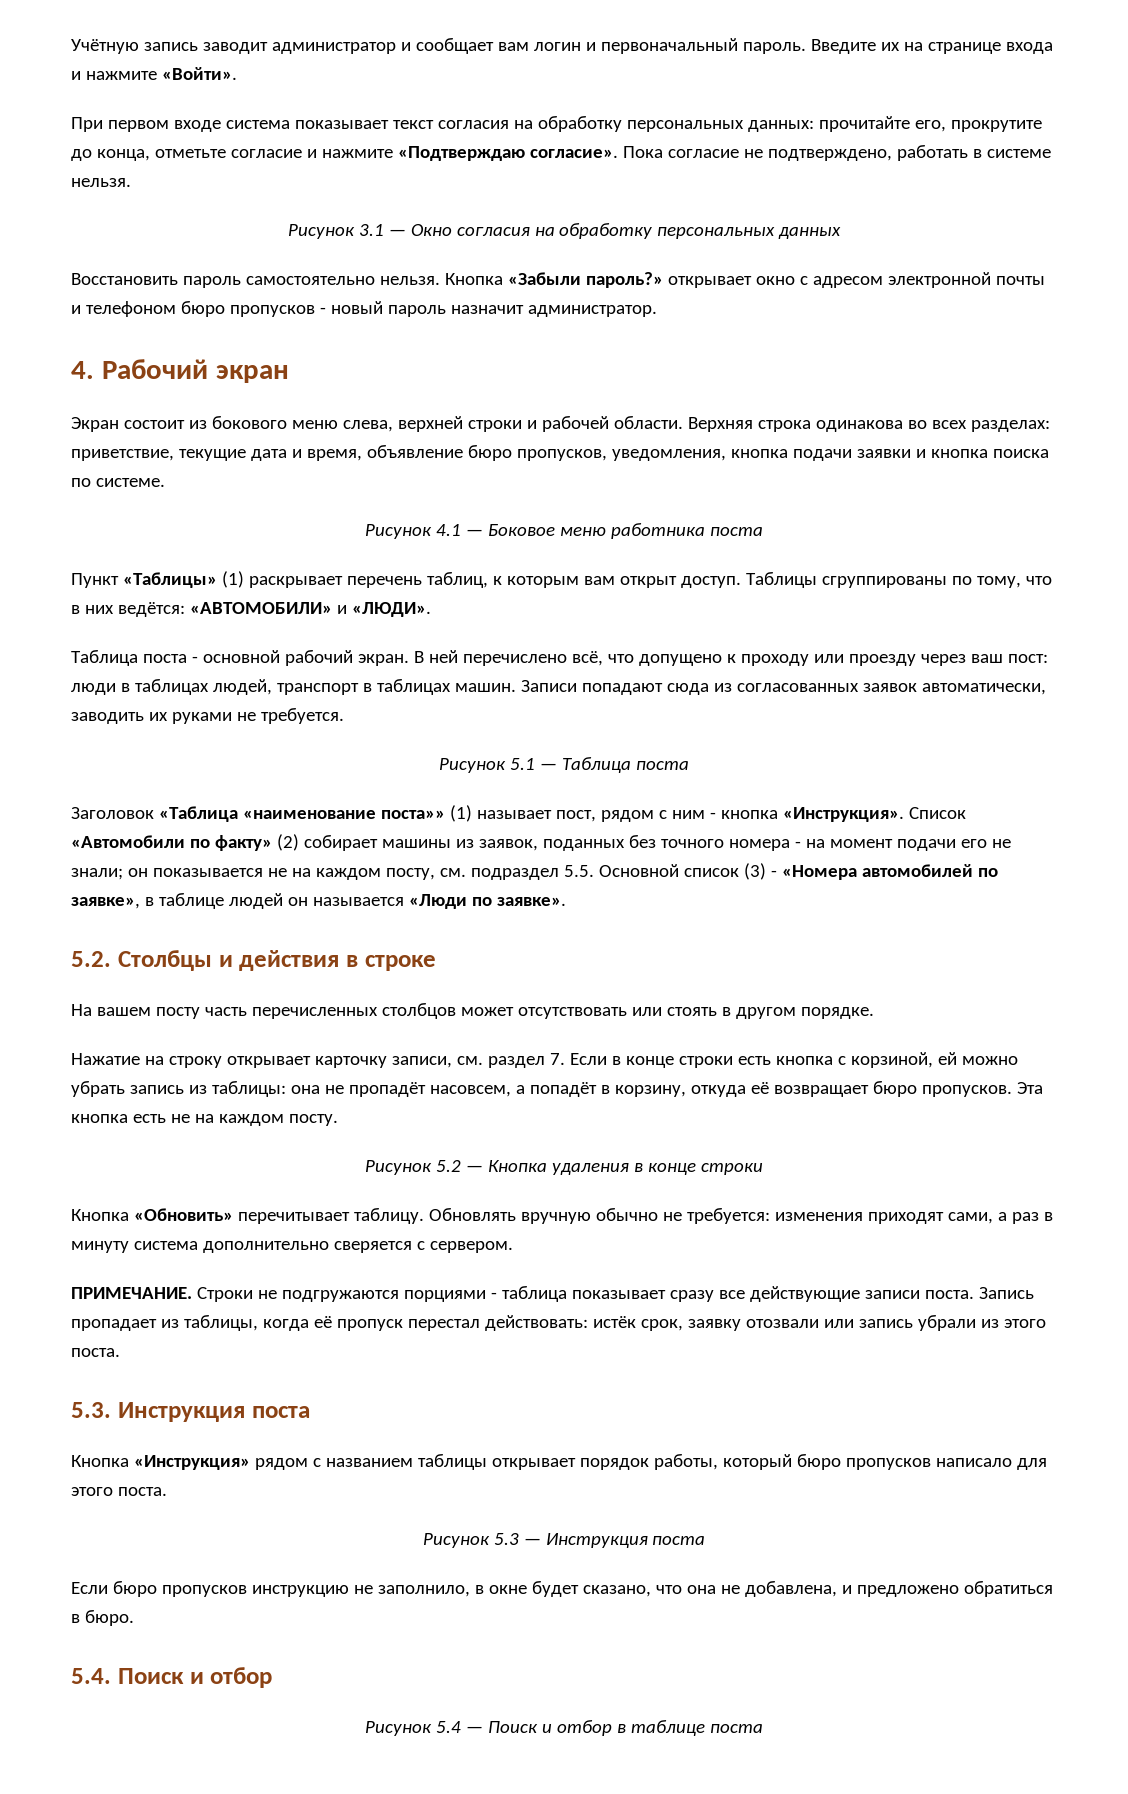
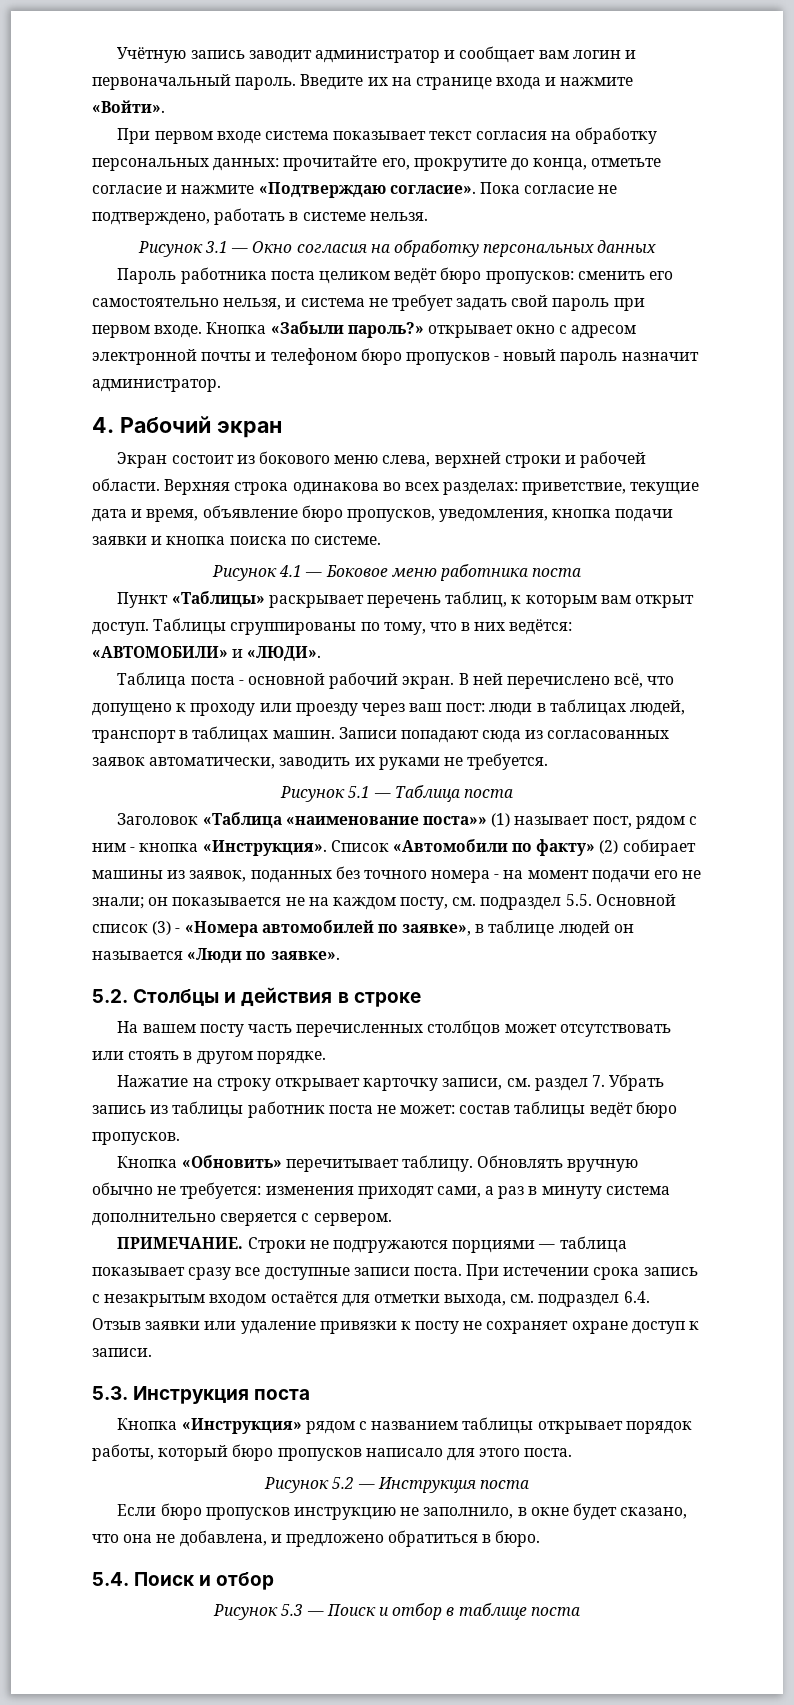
- Восстановить пароль самостоятельно нельзя.
+ Пароль работника поста целиком ведёт бюро пропусков: сменить его самостоятельно нельзя, и система не требует задать свой пароль при первом входе.
- Пункт «Таблицы» (1) раскрывает перечень таблиц, к которым вам открыт доступ.
+ Пункт «Таблицы» раскрывает перечень таблиц, к которым вам открыт доступ.
- Нажатие на строку открывает карточку записи, см. раздел 7. Если в конце строки есть кнопка с корзиной, ей можно убрать запись из таблицы: она не пропадёт насовсем, а попадёт в корзину, откуда её возвращает бюро пропусков. Эта кнопка есть не на каждом посту.
- Рисунок 5.2 — Кнопка удаления в конце строки
+ Нажатие на строку открывает карточку записи, см. раздел 7. Убрать запись из таблицы работник поста не может: состав таблицы ведёт бюро пропусков.
- Строки не подгружаются порциями - таблица показывает сразу все действующие записи поста.
+ Строки не подгружаются порциями — таблица показывает сразу все доступные записи поста.
- Запись пропадает из таблицы, когда её пропуск перестал действовать: истёк срок, заявку отозвали или запись убрали из этого поста.
+ При истечении срока запись с незакрытым входом остаётся для отметки выхода, см. подраздел 6.4. Отзыв заявки или удаление привязки к посту не сохраняет охране доступ к записи.
- Рисунок 5.3 — Инструкция поста
+ Рисунок 5.2 — Инструкция поста
- Рисунок 5.4 — Поиск и отбор в таблице поста
+ Рисунок 5.3 — Поиск и отбор в таблице поста

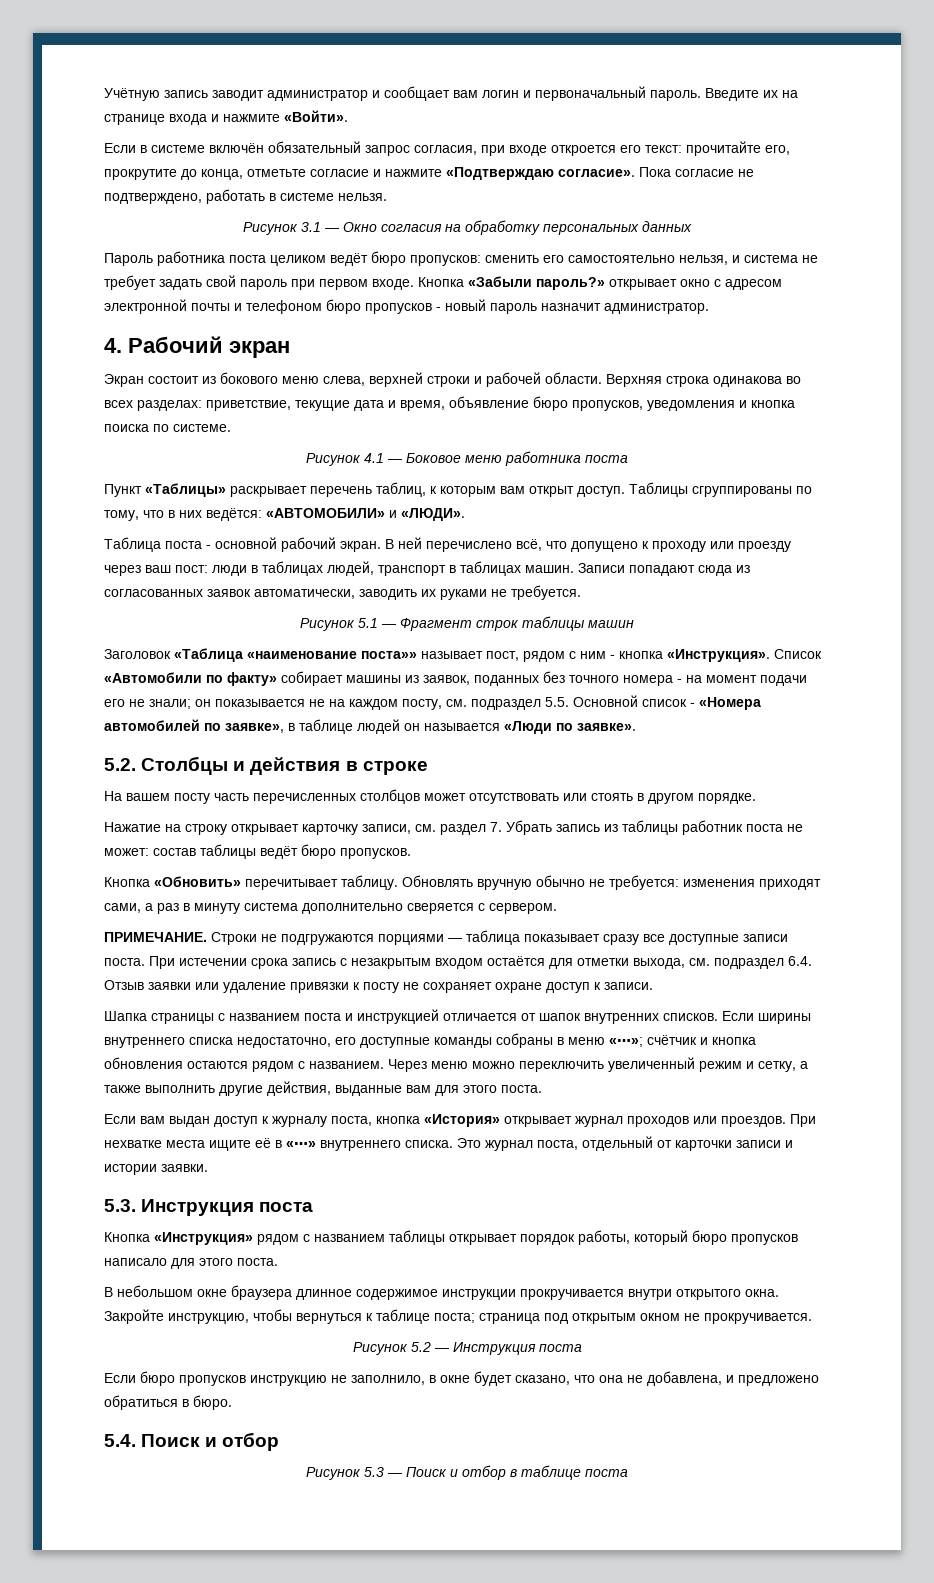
- При первом входе система показывает текст согласия на обработку персональных данных: прочитайте его, прокрутите до конца, отметьте согласие и нажмите «Подтверждаю согласие».
+ Если в системе включён обязательный запрос согласия, при входе откроется его текст: прочитайте его, прокрутите до конца, отметьте согласие и нажмите «Подтверждаю согласие».
- Верхняя строка одинакова во всех разделах: приветствие, текущие дата и время, объявление бюро пропусков, уведомления, кнопка подачи заявки и кнопка поиска по системе.
+ Верхняя строка одинакова во всех разделах: приветствие, текущие дата и время, объявление бюро пропусков, уведомления и кнопка поиска по системе.
- Рисунок 5.1 — Таблица поста
+ Рисунок 5.1 — Фрагмент строк таблицы машин
- Заголовок «Таблица «наименование поста»» (1) называет пост, рядом с ним - кнопка «Инструкция».
+ Заголовок «Таблица «наименование поста»» называет пост, рядом с ним - кнопка «Инструкция».
- Список «Автомобили по факту» (2) собирает машины из заявок, поданных без точного номера - на момент подачи его не знали; он показывается не на каждом посту, см. подраздел 5.5. Основной список (3) - «Номера автомобилей по заявке», в таблице людей он называется «Люди по заявке».
+ Список «Автомобили по факту» собирает машины из заявок, поданных без точного номера - на момент подачи его не знали; он показывается не на каждом посту, см. подраздел 5.5. Основной список - «Номера автомобилей по заявке», в таблице людей он называется «Люди по заявке».
+ Шапка страницы с названием поста и инструкцией отличается от шапок внутренних списков. Если ширины внутреннего списка недостаточно, его доступные команды собраны в меню «⋯»; счётчик и кнопка обновления остаются рядом с названием. Через меню можно переключить увеличенный режим и сетку, а также выполнить другие действия, выданные вам для этого поста.
+ Если вам выдан доступ к журналу поста, кнопка «История» открывает журнал проходов или проездов. При нехватке места ищите её в «⋯» внутреннего списка. Это журнал поста, отдельный от карточки записи и истории заявки.
+ В небольшом окне браузера длинное содержимое инструкции прокручивается внутри открытого окна. Закройте инструкцию, чтобы вернуться к таблице поста; страница под открытым окном не прокручивается.

